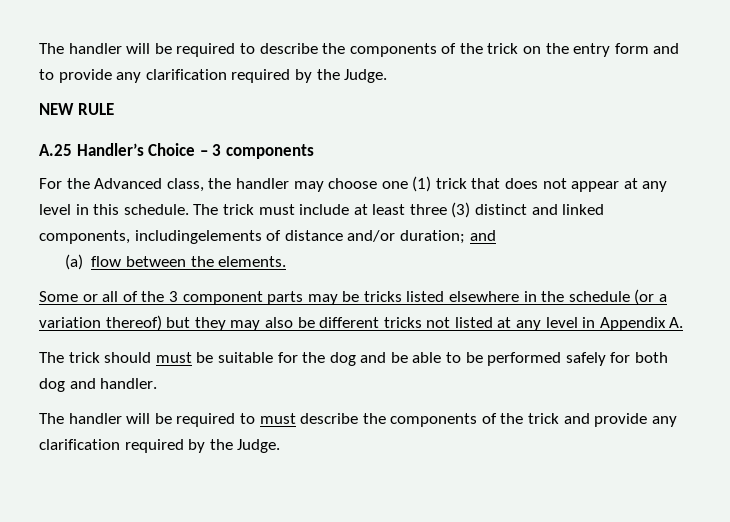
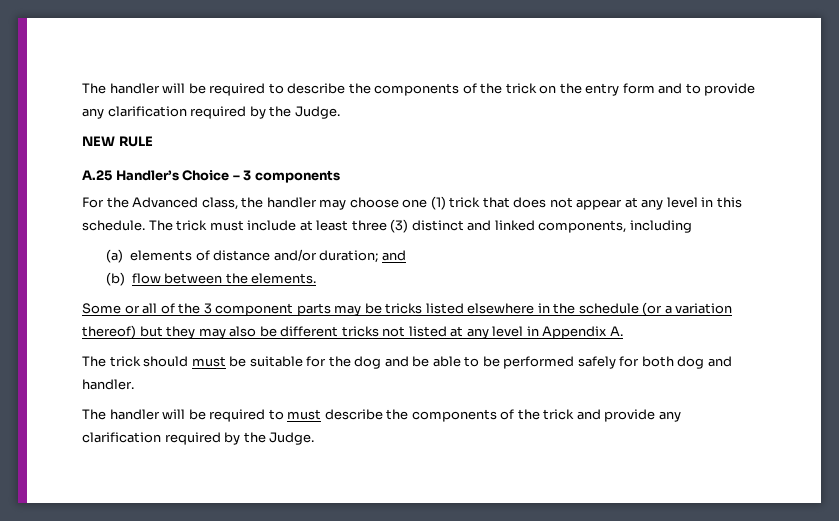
- The trick must include at least three (3) distinct and linked components, includingelements of distance and/or duration; and
+ The trick must include at least three (3) distinct and linked components, including
+ (a) elements of distance and/or duration; and
- (a) flow between the elements.
+ (b) flow between the elements.

